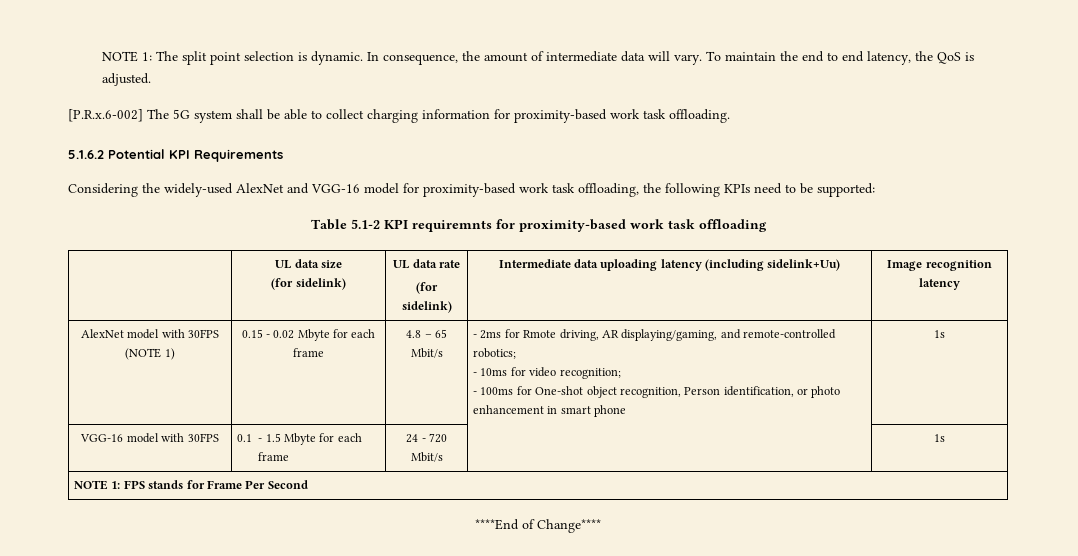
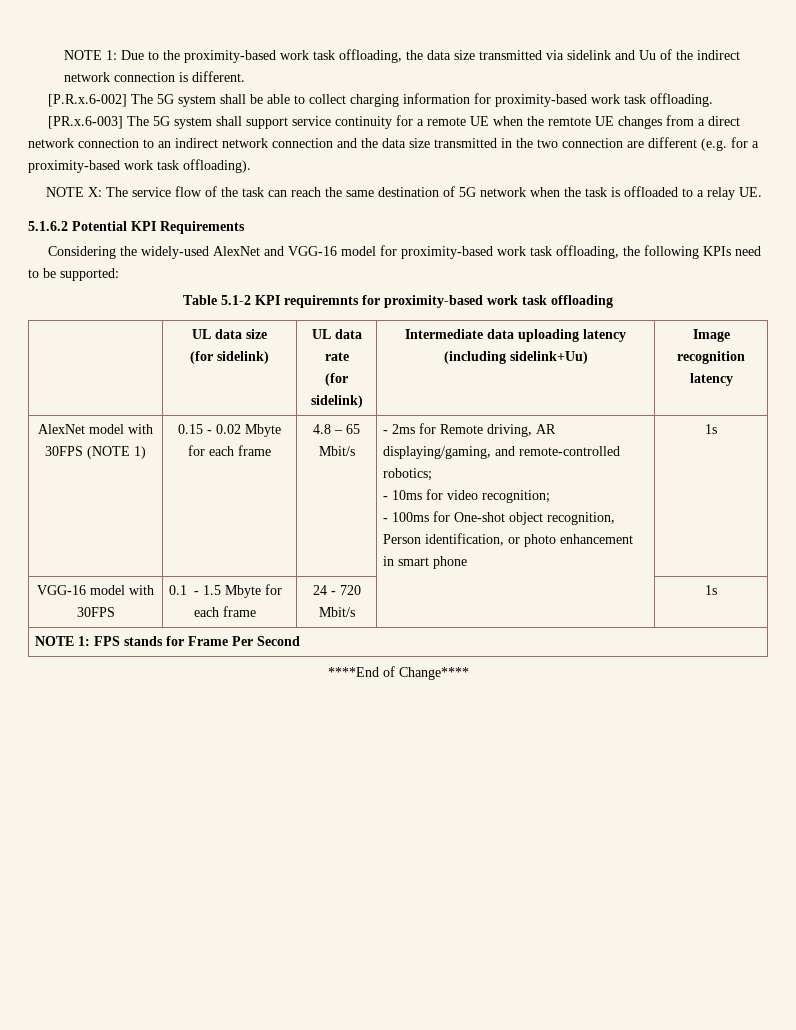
- NOTE 1: The split point selection is dynamic. In consequence, the amount of intermediate data will vary. To maintain the end to end latency, the QoS is adjusted.
+ NOTE 1: Due to the proximity-based work task offloading, the data size transmitted via sidelink and Uu of the indirect network connection is different.
+ [PR.x.6-003] The 5G system shall support service continuity for a remote UE when the remtote UE changes from a direct network connection to an indirect network connection and the data size transmitted in the two connection are different (e.g. for a proximity-based work task offloading).
+ NOTE X: The service flow of the task can reach the same destination of 5G network when the task is offloaded to a relay UE.
- - 2ms for Rmote driving, AR displaying/gaming, and remote-controlled robotics;
+ - 2ms for Remote driving, AR displaying/gaming, and remote-controlled robotics;

